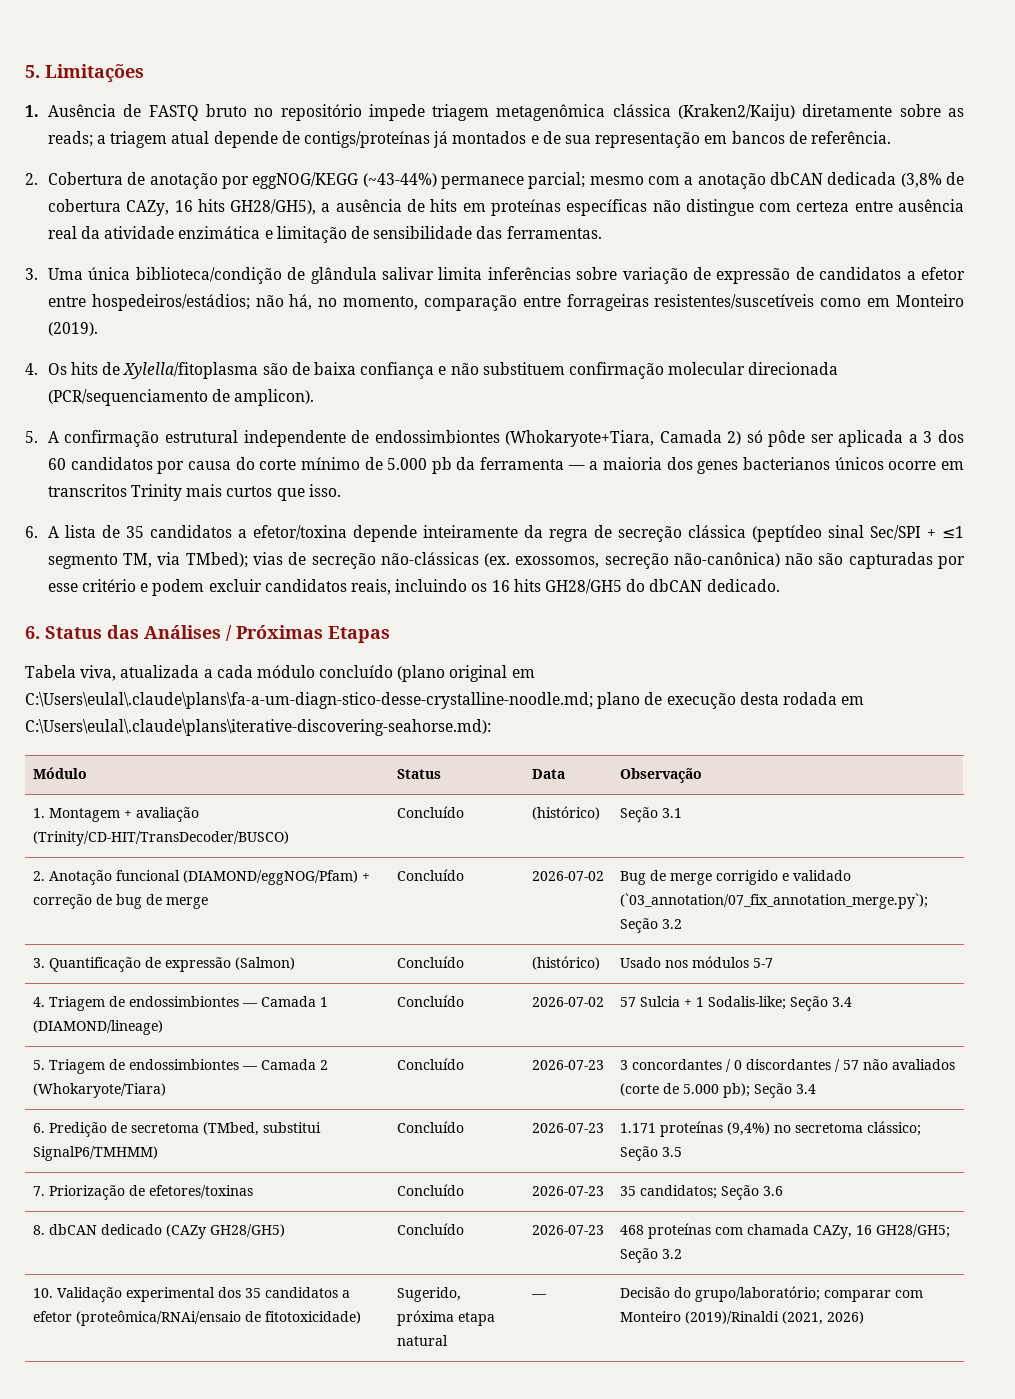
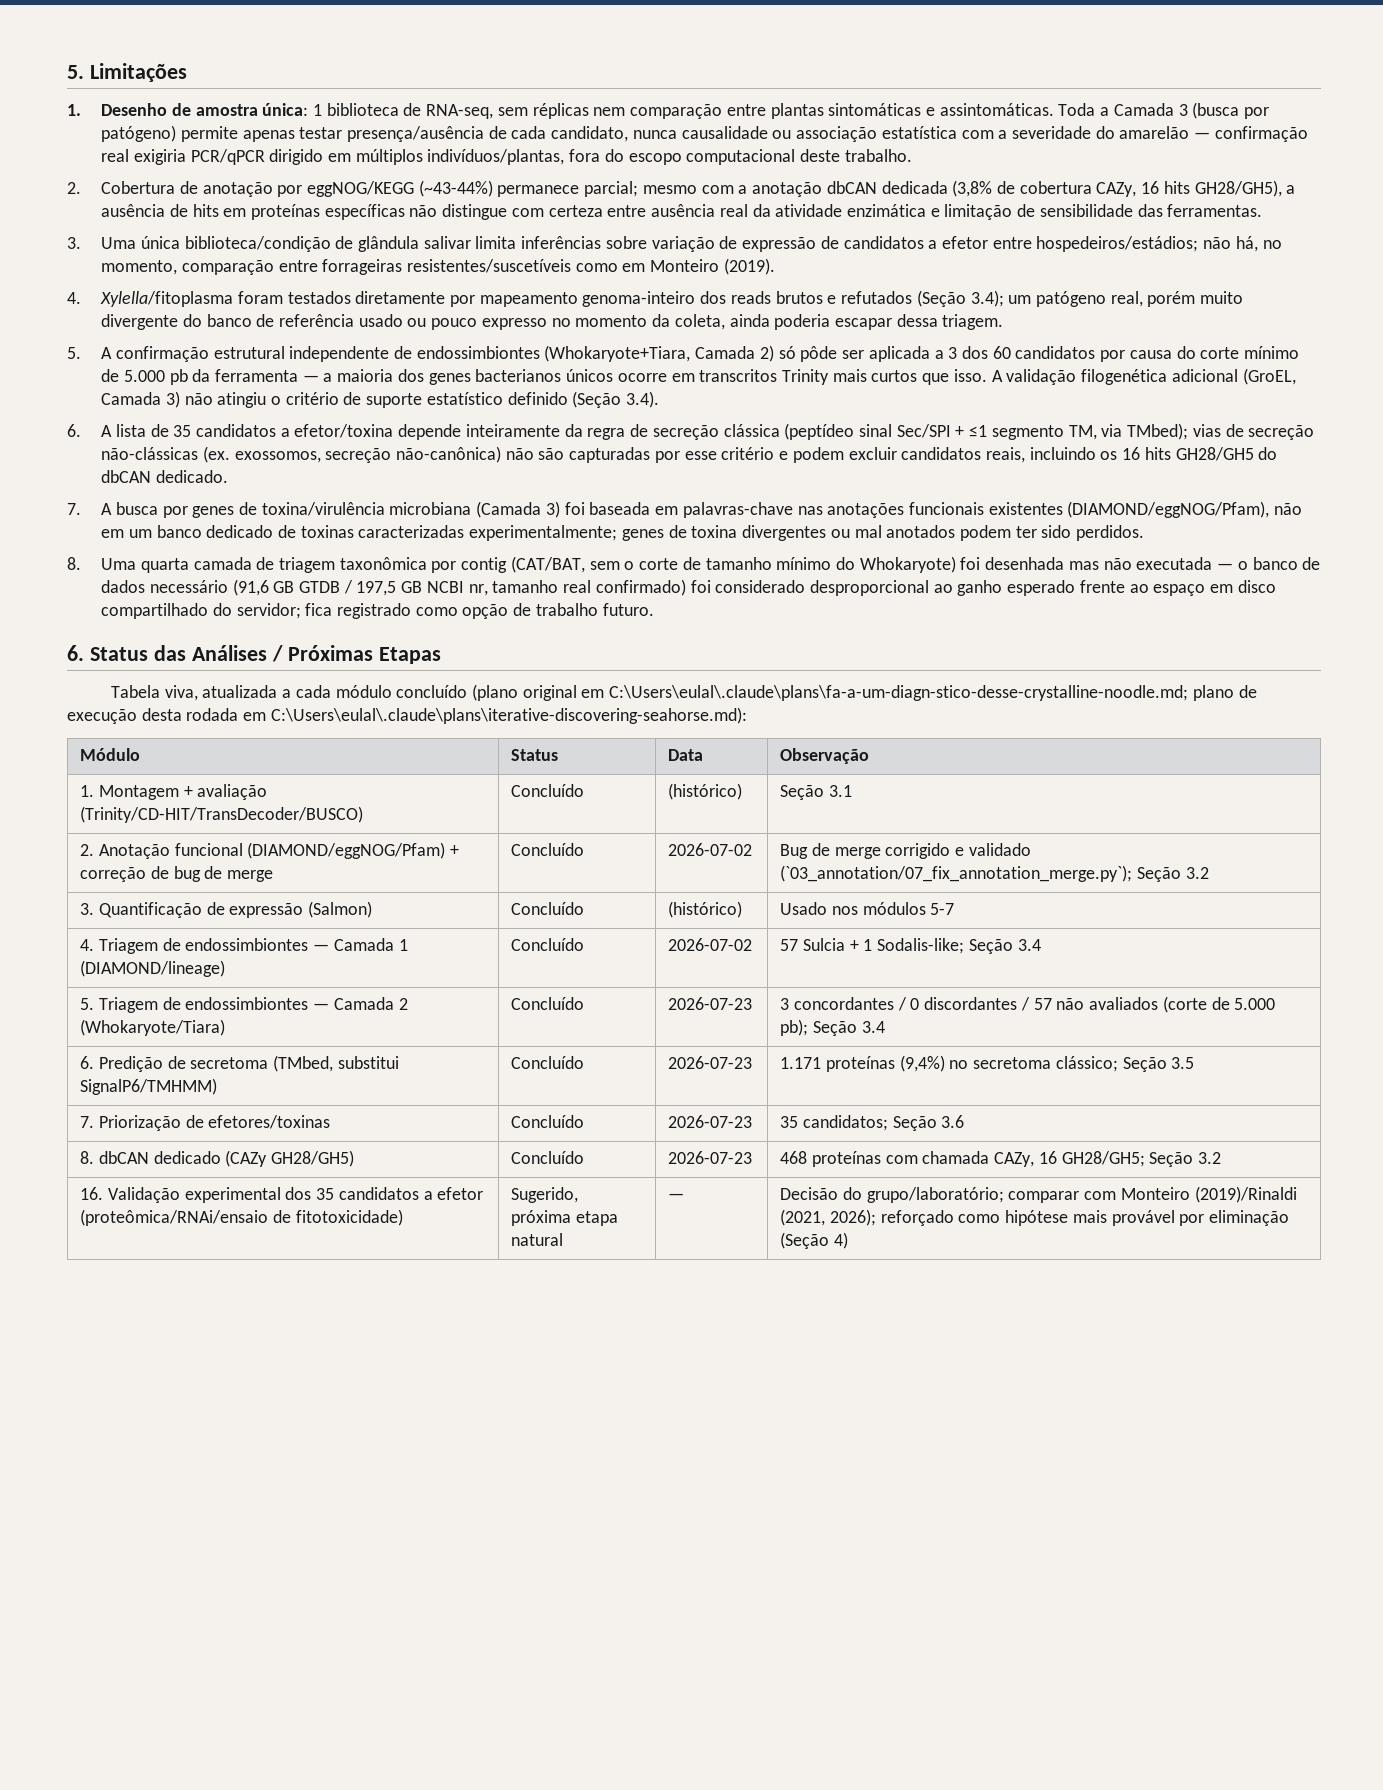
- 1. Ausência de FASTQ bruto no repositório impede triagem metagenômica clássica (Kraken2/Kaiju) diretamente sobre as reads; a triagem atual depende de contigs/proteínas já montados e de sua representação em bancos de referência.
+ 1. Desenho de amostra única: 1 biblioteca de RNA-seq, sem réplicas nem comparação entre plantas sintomáticas e assintomáticas. Toda a Camada 3 (busca por patógeno) permite apenas testar presença/ausência de cada candidato, nunca causalidade ou associação estatística com a severidade do amarelão — confirmação real exigiria PCR/qPCR dirigido em múltiplos indivíduos/plantas, fora do escopo computacional deste trabalho.
- 4. Os hits de Xylella/fitoplasma são de baixa confiança e não substituem confirmação molecular direcionada (PCR/sequenciamento de amplicon).
+ 4. Xylella/fitoplasma foram testados diretamente por mapeamento genoma-inteiro dos reads brutos e refutados (Seção 3.4); um patógeno real, porém muito divergente do banco de referência usado ou pouco expresso no momento da coleta, ainda poderia escapar dessa triagem.
+ A validação filogenética adicional (GroEL, Camada 3) não atingiu o critério de suporte estatístico definido (Seção 3.4).
+ 7. A busca por genes de toxina/virulência microbiana (Camada 3) foi baseada em palavras-chave nas anotações funcionais existentes (DIAMOND/eggNOG/Pfam), não em um banco dedicado de toxinas caracterizadas experimentalmente; genes de toxina divergentes ou mal anotados podem ter sido perdidos.
+ 8. Uma quarta camada de triagem taxonômica por contig (CAT/BAT, sem o corte de tamanho mínimo do Whokaryote) foi desenhada mas não executada — o banco de dados necessário (91,6 GB GTDB / 197,5 GB NCBI nr, tamanho real confirmado) foi considerado desproporcional ao ganho esperado frente ao espaço em disco compartilhado do servidor; fica registrado como opção de trabalho futuro.
- 10. Validação experimental dos 35 candidatos a efetor (proteômica/RNAi/ensaio de fitotoxicidade) | Sugerido, próxima etapa natural | — | Decisão do grupo/laboratório; comparar com Monteiro (2019)/Rinaldi (2021, 2026)
+ 16. Validação experimental dos 35 candidatos a efetor (proteômica/RNAi/ensaio de fitotoxicidade) | Sugerido, próxima etapa natural | — | Decisão do grupo/laboratório; comparar com Monteiro (2019)/Rinaldi (2021, 2026); reforçado como hipótese mais provável por eliminação (Seção 4)

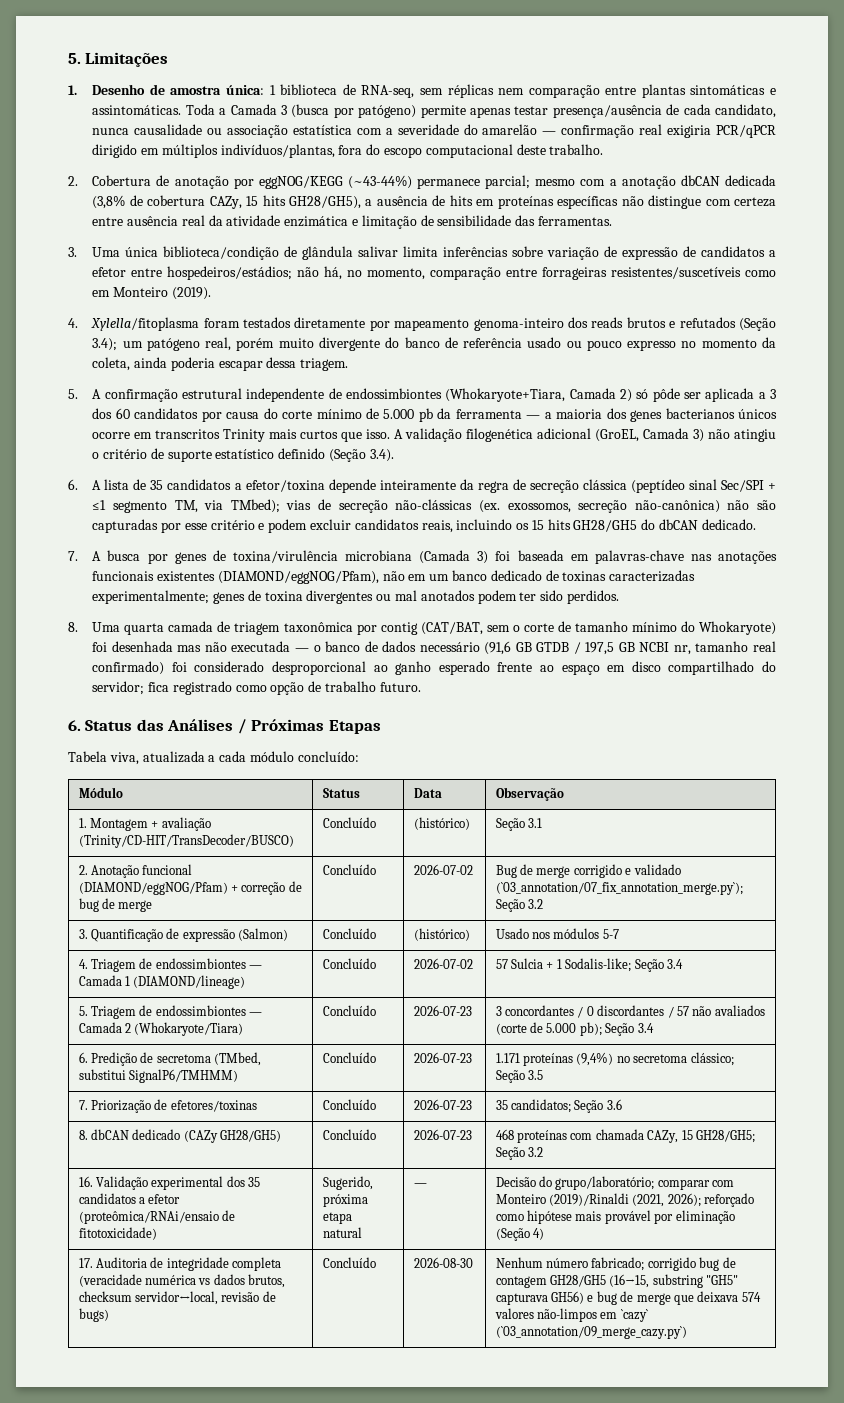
- 2. Cobertura de anotação por eggNOG/KEGG (~43-44%) permanece parcial; mesmo com a anotação dbCAN dedicada (3,8% de cobertura CAZy, 16 hits GH28/GH5), a ausência de hits em proteínas específicas não distingue com certeza entre ausência real da atividade enzimática e limitação de sensibilidade das ferramentas.
+ 2. Cobertura de anotação por eggNOG/KEGG (~43-44%) permanece parcial; mesmo com a anotação dbCAN dedicada (3,8% de cobertura CAZy, 15 hits GH28/GH5), a ausência de hits em proteínas específicas não distingue com certeza entre ausência real da atividade enzimática e limitação de sensibilidade das ferramentas.
- 6. A lista de 35 candidatos a efetor/toxina depende inteiramente da regra de secreção clássica (peptídeo sinal Sec/SPI + ≤1 segmento TM, via TMbed); vias de secreção não-clássicas (ex. exossomos, secreção não-canônica) não são capturadas por esse critério e podem excluir candidatos reais, incluindo os 16 hits GH28/GH5 do dbCAN dedicado.
+ 6. A lista de 35 candidatos a efetor/toxina depende inteiramente da regra de secreção clássica (peptídeo sinal Sec/SPI + ≤1 segmento TM, via TMbed); vias de secreção não-clássicas (ex. exossomos, secreção não-canônica) não são capturadas por esse critério e podem excluir candidatos reais, incluindo os 15 hits GH28/GH5 do dbCAN dedicado.
- Tabela viva, atualizada a cada módulo concluído (plano original em C:\Users\eulal\.claude\plans\fa-a-um-diagn-stico-desse-crystalline-noodle.md; plano de execução desta rodada em C:\Users\eulal\.claude\plans\iterative-discovering-seahorse.md):
+ Tabela viva, atualizada a cada módulo concluído:
- 8. dbCAN dedicado (CAZy GH28/GH5) | Concluído | 2026-07-23 | 468 proteínas com chamada CAZy, 16 GH28/GH5; Seção 3.2
+ 8. dbCAN dedicado (CAZy GH28/GH5) | Concluído | 2026-07-23 | 468 proteínas com chamada CAZy, 15 GH28/GH5; Seção 3.2
+ 17. Auditoria de integridade completa (veracidade numérica vs dados brutos, checksum servidor↔local, revisão de bugs) | Concluído | 2026-08-30 | Nenhum número fabricado; corrigido bug de contagem GH28/GH5 (16→15, substring "GH5" capturava GH56) e bug de merge que deixava 574 valores não-limpos em `cazy` (`03_annotation/09_merge_cazy.py`)

